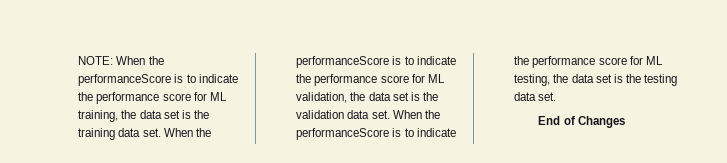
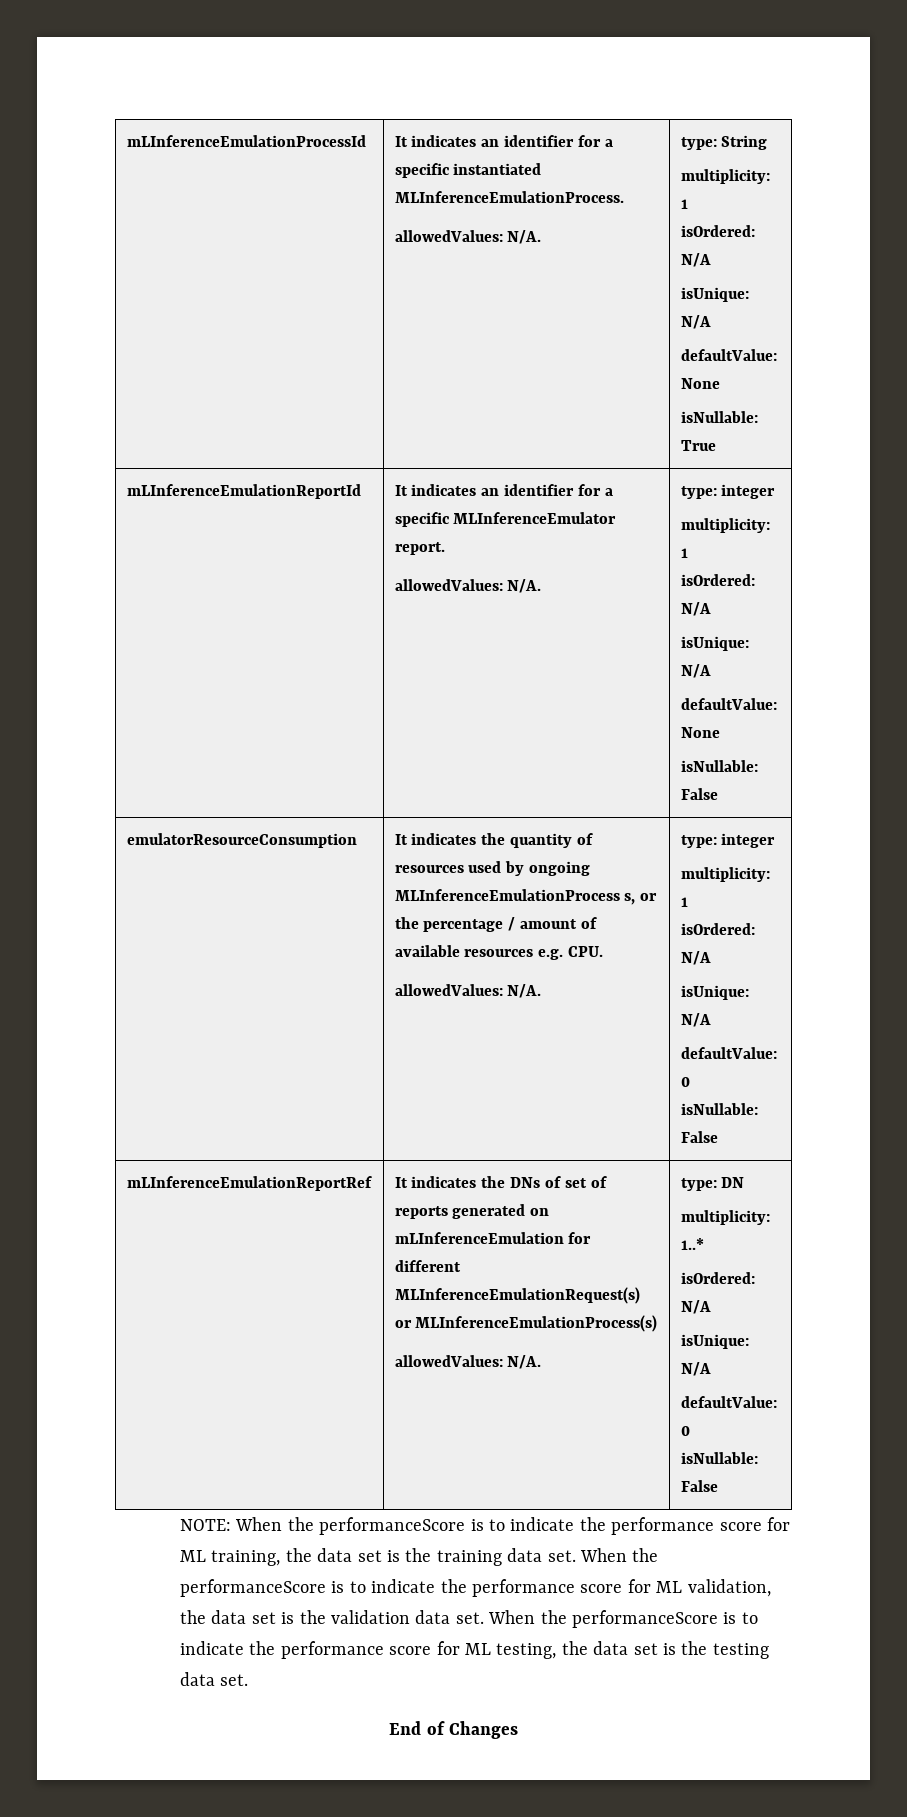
+ mLInferenceEmulationProcessId | It indicates an identifier for a specific instantiated MLInferenceEmulationProcess.
+ allowedValues: N/A. | type: String
+ multiplicity: 1
+ isOrdered: N/A
+ isUnique: N/A
+ defaultValue: None
+ isNullable: True
+ mLInferenceEmulationReportId | It indicates an identifier for a specific MLInferenceEmulator report.
+ allowedValues: N/A. | type: integer
+ multiplicity: 1
+ isOrdered: N/A
+ isUnique: N/A
+ defaultValue: None
+ isNullable: False
+ emulatorResourceConsumption | It indicates the quantity of resources used by ongoing MLInferenceEmulationProcess s, or the percentage / amount of available resources e.g. CPU.
+ allowedValues: N/A. | type: integer
+ multiplicity: 1
+ isOrdered: N/A
+ isUnique: N/A
+ defaultValue: 0
+ isNullable: False
+ mLInferenceEmulationReportRef | It indicates the DNs of set of reports generated on mLInferenceEmulation for different MLInferenceEmulationRequest(s) or MLInferenceEmulationProcess(s)
+ allowedValues: N/A. | type: DN
+ multiplicity: 1..*
+ isOrdered: N/A
+ isUnique: N/A
+ defaultValue: 0
+ isNullable: False

